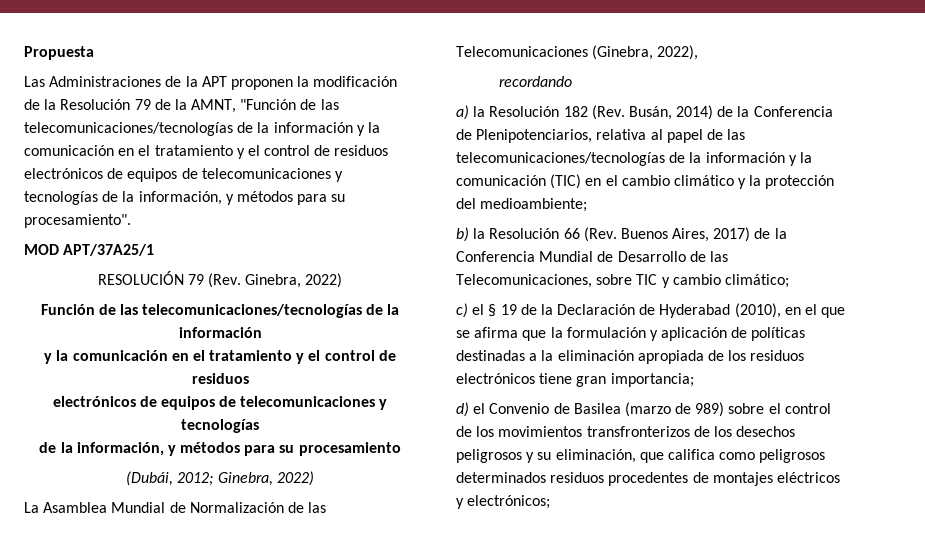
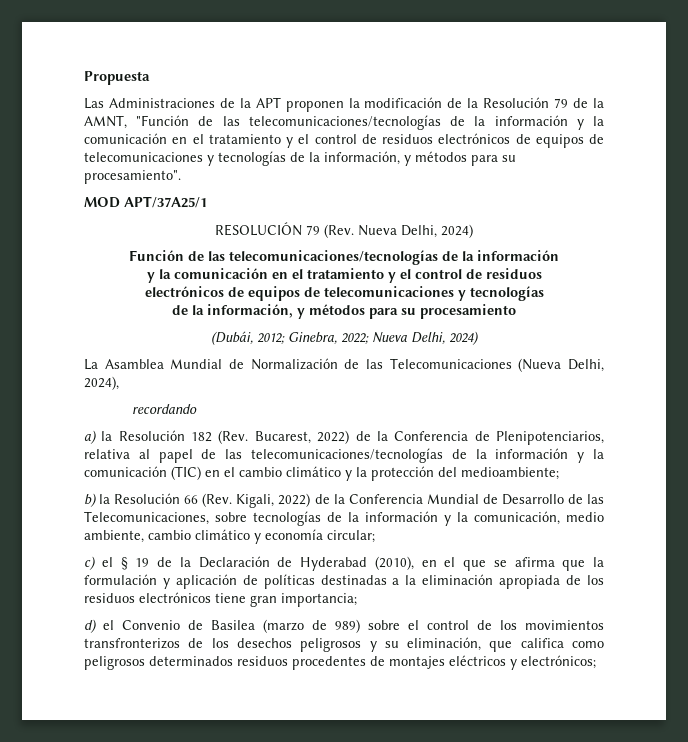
- RESOLUCIÓN 79 (Rev. Ginebra, 2022)
+ RESOLUCIÓN 79 (Rev. Nueva Delhi, 2024)
- (Dubái, 2012; Ginebra, 2022)
+ (Dubái, 2012; Ginebra, 2022; Nueva Delhi, 2024)
- La Asamblea Mundial de Normalización de las Telecomunicaciones (Ginebra, 2022),
+ La Asamblea Mundial de Normalización de las Telecomunicaciones (Nueva Delhi, 2024),
- a) la Resolución 182 (Rev. Busán, 2014) de la Conferencia de Plenipotenciarios, relativa al papel de las telecomunicaciones/tecnologías de la información y la comunicación (TIC) en el cambio climático y la protección del medioambiente;
+ a) la Resolución 182 (Rev. Bucarest, 2022) de la Conferencia de Plenipotenciarios, relativa al papel de las telecomunicaciones/tecnologías de la información y la comunicación (TIC) en el cambio climático y la protección del medioambiente;
- b) la Resolución 66 (Rev. Buenos Aires, 2017) de la Conferencia Mundial de Desarrollo de las Telecomunicaciones, sobre TIC y cambio climático;
+ b) la Resolución 66 (Rev. Kigali, 2022) de la Conferencia Mundial de Desarrollo de las Telecomunicaciones, sobre tecnologías de la información y la comunicación, medio ambiente, cambio climático y economía circular;

